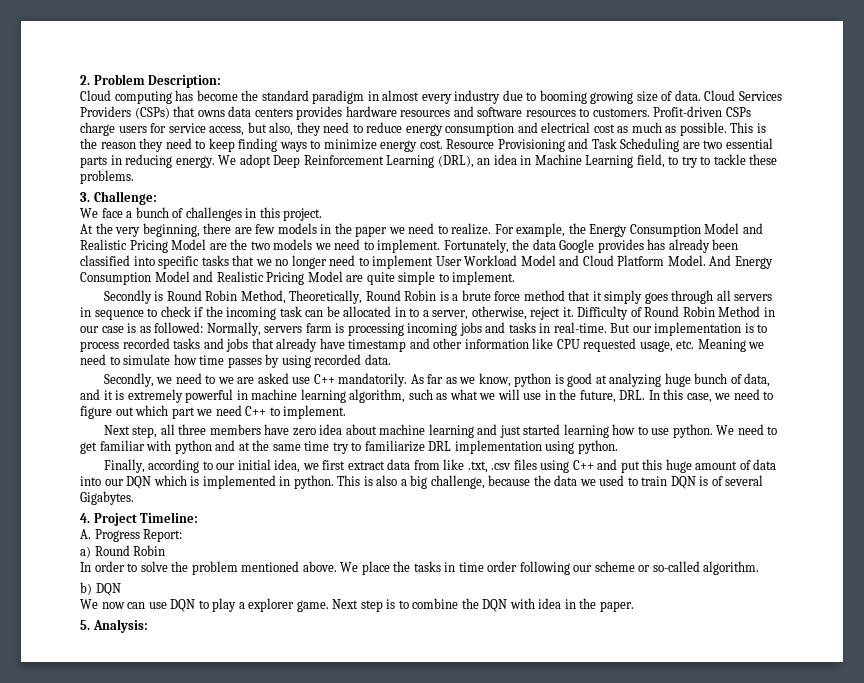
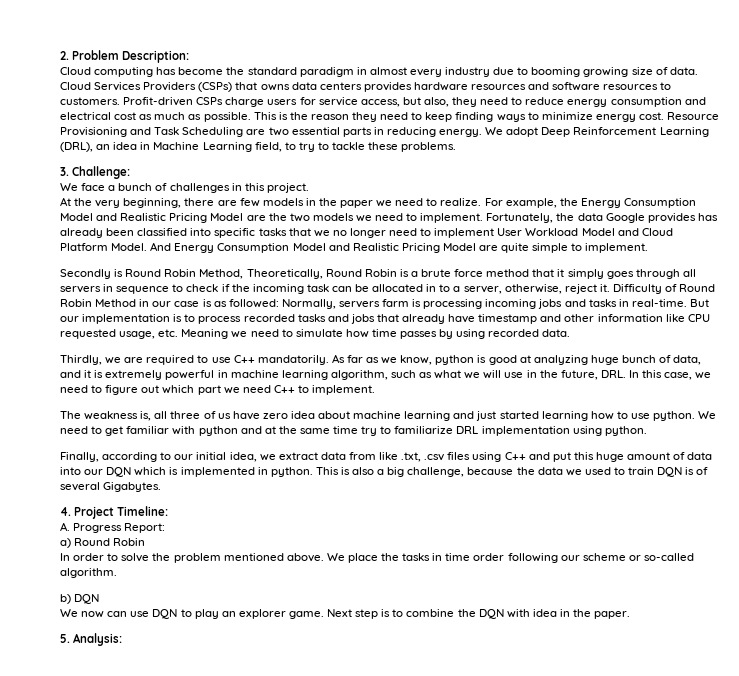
- Secondly, we need to we are asked use C++ mandatorily.
+ Thirdly, we are required to use C++ mandatorily.
- Next step, all three members have zero idea about machine learning and just started learning how to use python.
+ The weakness is, all three of us have zero idea about machine learning and just started learning how to use python.
- Finally, according to our initial idea, we first extract data from like .txt, .csv files using C++ and put this huge amount of data into our DQN which is implemented in python.
+ Finally, according to our initial idea, we extract data from like .txt, .csv files using C++ and put this huge amount of data into our DQN which is implemented in python.
- We now can use DQN to play a explorer game.
+ We now can use DQN to play an explorer game.

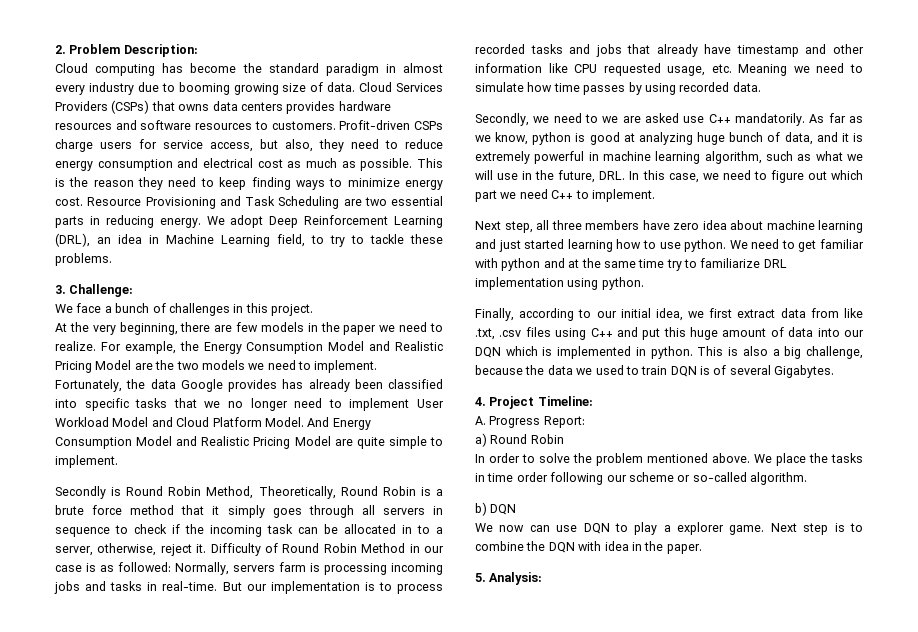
- Thirdly, we are required to use C++ mandatorily.
+ Secondly, we need to we are asked use C++ mandatorily.
- The weakness is, all three of us have zero idea about machine learning and just started learning how to use python.
+ Next step, all three members have zero idea about machine learning and just started learning how to use python.
- Finally, according to our initial idea, we extract data from like .txt, .csv files using C++ and put this huge amount of data into our DQN which is implemented in python.
+ Finally, according to our initial idea, we first extract data from like .txt, .csv files using C++ and put this huge amount of data into our DQN which is implemented in python.
- We now can use DQN to play an explorer game.
+ We now can use DQN to play a explorer game.

